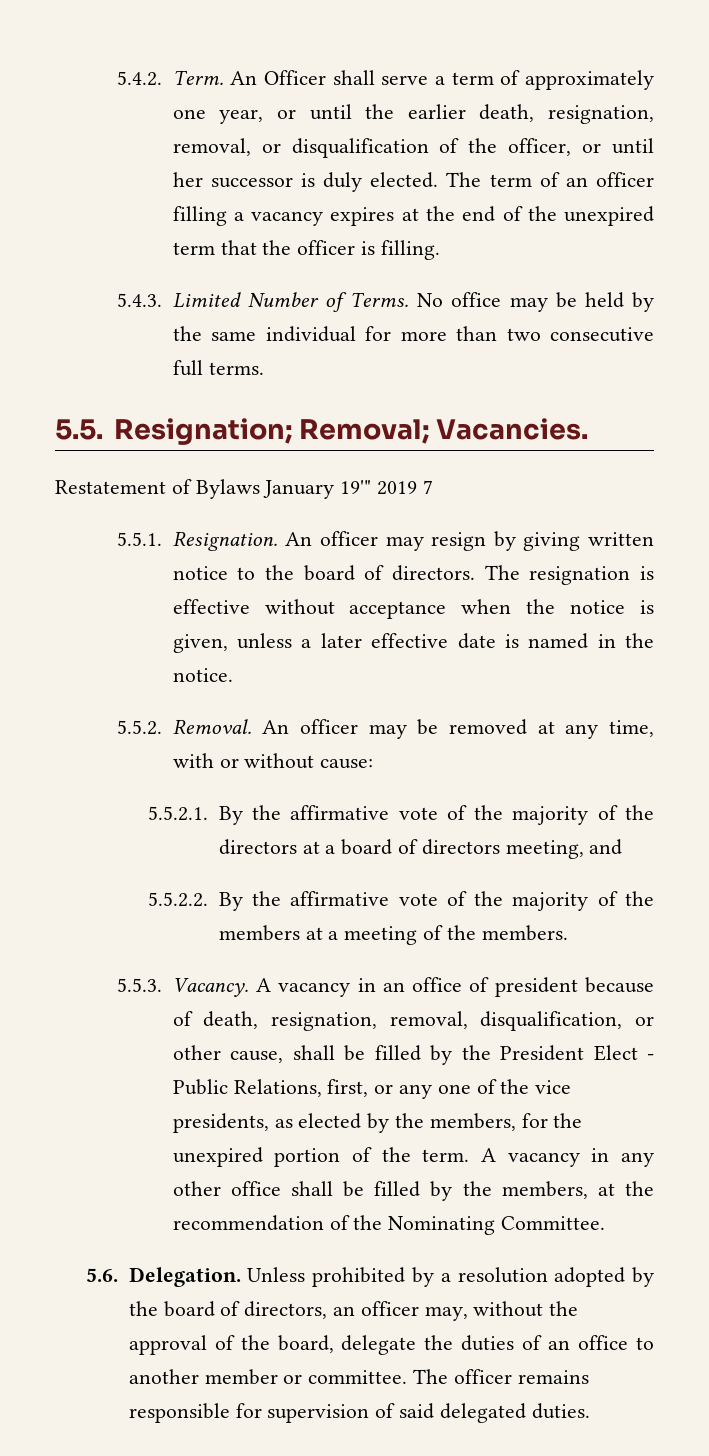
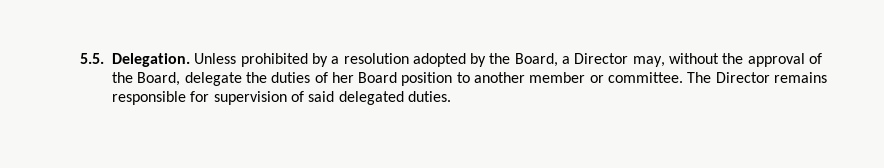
- 5.4.2. Term. An Officer shall serve a term of approximately one year, or until the earlier death, resignation, removal, or disqualification of the officer, or until her successor is duly elected. The term of an officer filling a vacancy expires at the end of the unexpired term that the officer is filling.
- 5.4.3. Limited Number of Terms. No office may be held by the same individual for more than two consecutive full terms.
- 5.5. Resignation; Removal; Vacancies.
- Restatement of Bylaws January 19'" 2019 7
- 5.5.1. Resignation. An officer may resign by giving written notice to the board of directors. The resignation is effective without acceptance when the notice is given, unless a later effective date is named in the notice.
- 5.5.2. Removal. An officer may be removed at any time, with or without cause:
- 5.5.2.1. By the affirmative vote of the majority of the directors at a board of directors meeting, and
- 5.5.2.2. By the affirmative vote of the majority of the members at a meeting of the members.
- 5.5.3. Vacancy. A vacancy in an office of president because of death, resignation, removal, disqualification, or other cause, shall be filled by the President Elect - Public Relations, first, or any one of the vice presidents, as elected by the members, for the unexpired portion of the term. A vacancy in any other office shall be filled by the members, at the recommendation of the Nominating Committee.
- 5.6. Delegation.
+ 5.5. Delegation.
- Unless prohibited by a resolution adopted by the board of directors, an officer may, without the approval of the board, delegate the duties of an office to another member or committee.
+ Unless prohibited by a resolution adopted by the Board, a Director may, without the approval of the Board, delegate the duties of her Board position to another member or committee.
- The officer remains responsible for supervision of said delegated duties.
+ The Director remains responsible for supervision of said delegated duties.

